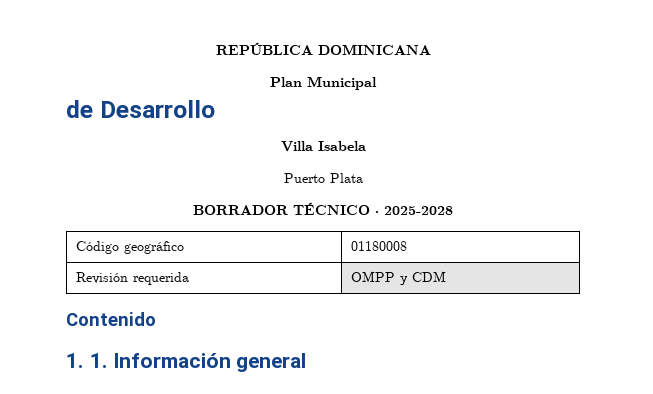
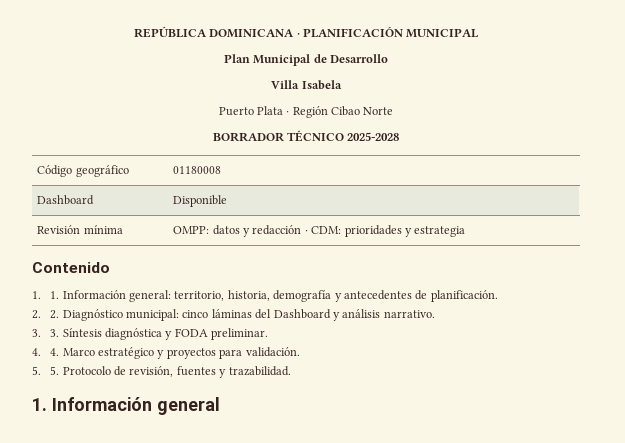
- REPÚBLICA DOMINICANA
+ REPÚBLICA DOMINICANA · PLANIFICACIÓN MUNICIPAL
- Plan Municipal
- de Desarrollo
+ Plan Municipal de Desarrollo
- Puerto Plata
+ Puerto Plata · Región Cibao Norte
- BORRADOR TÉCNICO · 2025-2028
+ BORRADOR TÉCNICO 2025-2028
+ Dashboard | Disponible
- Revisión requerida | OMPP y CDM
+ Revisión mínima | OMPP: datos y redacción · CDM: prioridades y estrategia
  Contenido
- 1. 1. Información general
+ 1. 1. Información general: territorio, historia, demografía y antecedentes de planificación.
+ 2. 2. Diagnóstico municipal: cinco láminas del Dashboard y análisis narrativo.
+ 3. 3. Síntesis diagnóstica y FODA preliminar.
+ 4. 4. Marco estratégico y proyectos para validación.
+ 5. 5. Protocolo de revisión, fuentes y trazabilidad.
+ 1. Información general

